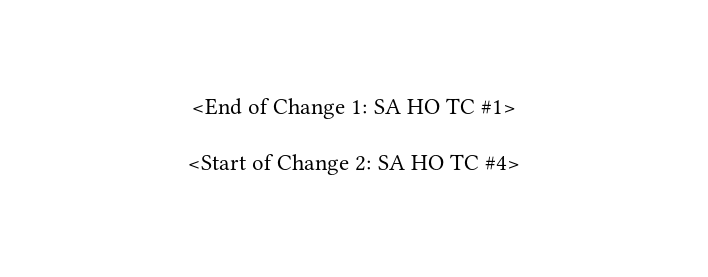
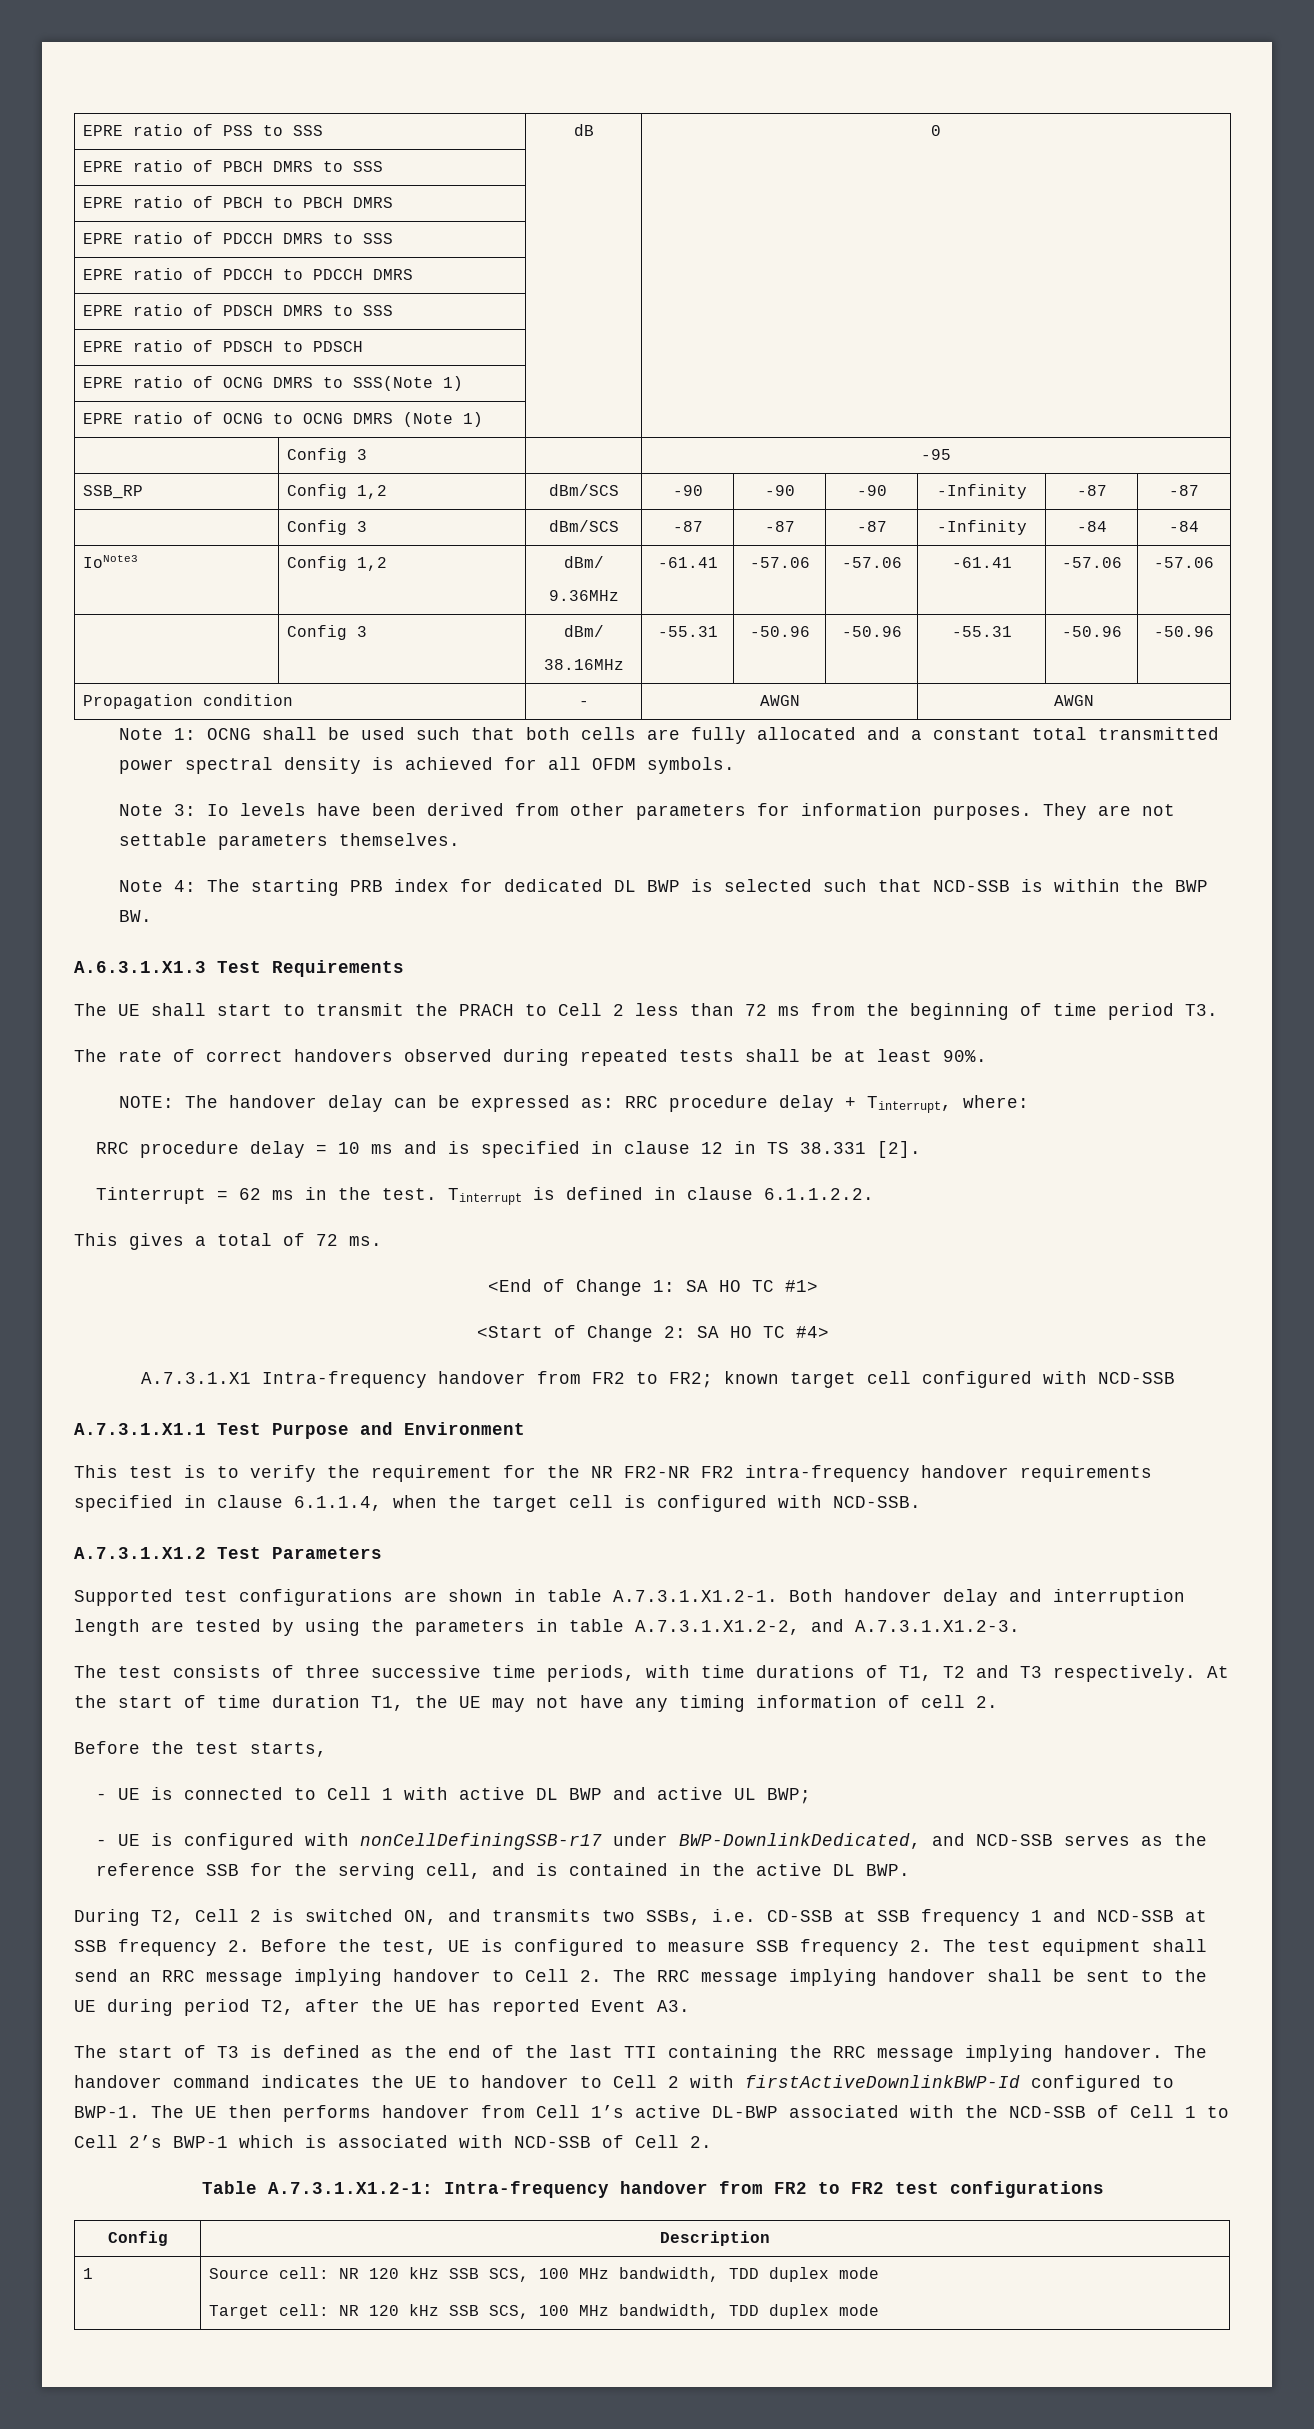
+ EPRE ratio of PSS to SSS | dB | 0
+ EPRE ratio of PBCH DMRS to SSS | |
+ EPRE ratio of PBCH to PBCH DMRS | |
+ EPRE ratio of PDCCH DMRS to SSS | |
+ EPRE ratio of PDCCH to PDCCH DMRS | |
+ EPRE ratio of PDSCH DMRS to SSS | |
+ EPRE ratio of PDSCH to PDSCH | |
+ EPRE ratio of OCNG DMRS to SSS(Note 1) | |
+ EPRE ratio of OCNG to OCNG DMRS (Note 1) | |
+ | Config 3 | | -95
+ SSB_RP | Config 1,2 | dBm/SCS | -90 | -90 | -90 | -Infinity | -87 | -87
+ | Config 3 | dBm/SCS | -87 | -87 | -87 | -Infinity | -84 | -84
+ IoNote3 | Config 1,2 | dBm/
+ 9.36MHz | -61.41 | -57.06 | -57.06 | -61.41 | -57.06 | -57.06
+ | Config 3 | dBm/
+ 38.16MHz | -55.31 | -50.96 | -50.96 | -55.31 | -50.96 | -50.96
+ Propagation condition | - | AWGN | AWGN
+ Note 1: OCNG shall be used such that both cells are fully allocated and a constant total transmitted power spectral density is achieved for all OFDM symbols.
+ Note 3: Io levels have been derived from other parameters for information purposes. They are not settable parameters themselves.
+ Note 4: The starting PRB index for dedicated DL BWP is selected such that NCD-SSB is within the BWP BW.
+ A.6.3.1.X1.3 Test Requirements
+ The UE shall start to transmit the PRACH to Cell 2 less than 72 ms from the beginning of time period T3.
+ The rate of correct handovers observed during repeated tests shall be at least 90%.
+ NOTE: The handover delay can be expressed as: RRC procedure delay + Tinterrupt, where:
+ RRC procedure delay = 10 ms and is specified in clause 12 in TS 38.331 [2].
+ Tinterrupt = 62 ms in the test. Tinterrupt is defined in clause 6.1.1.2.2.
+ This gives a total of 72 ms.
+ A.7.3.1.X1 Intra-frequency handover from FR2 to FR2; known target cell configured with NCD-SSB
+ A.7.3.1.X1.1 Test Purpose and Environment
+ This test is to verify the requirement for the NR FR2-NR FR2 intra-frequency handover requirements specified in clause 6.1.1.4, when the target cell is configured with NCD-SSB.
+ A.7.3.1.X1.2 Test Parameters
+ Supported test configurations are shown in table A.7.3.1.X1.2-1. Both handover delay and interruption length are tested by using the parameters in table A.7.3.1.X1.2-2, and A.7.3.1.X1.2-3.
+ The test consists of three successive time periods, with time durations of T1, T2 and T3 respectively. At the start of time duration T1, the UE may not have any timing information of cell 2.
+ Before the test starts,
+ - UE is connected to Cell 1 with active DL BWP and active UL BWP;
+ - UE is configured with nonCellDefiningSSB-r17 under BWP-DownlinkDedicated, and NCD-SSB serves as the reference SSB for the serving cell, and is contained in the active DL BWP.
+ During T2, Cell 2 is switched ON, and transmits two SSBs, i.e. CD-SSB at SSB frequency 1 and NCD-SSB at SSB frequency 2. Before the test, UE is configured to measure SSB frequency 2. The test equipment shall send an RRC message implying handover to Cell 2. The RRC message implying handover shall be sent to the UE during period T2, after the UE has reported Event A3.
+ The start of T3 is defined as the end of the last TTI containing the RRC message implying handover. The handover command indicates the UE to handover to Cell 2 with firstActiveDownlinkBWP-Id configured to BWP-1. The UE then performs handover from Cell 1’s active DL-BWP associated with the NCD-SSB of Cell 1 to Cell 2’s BWP-1 which is associated with NCD-SSB of Cell 2.
+ Table A.7.3.1.X1.2-1: Intra-frequency handover from FR2 to FR2 test configurations
+ Config | Description
+ 1 | Source cell: NR 120 kHz SSB SCS, 100 MHz bandwidth, TDD duplex mode
+ Target cell: NR 120 kHz SSB SCS, 100 MHz bandwidth, TDD duplex mode

